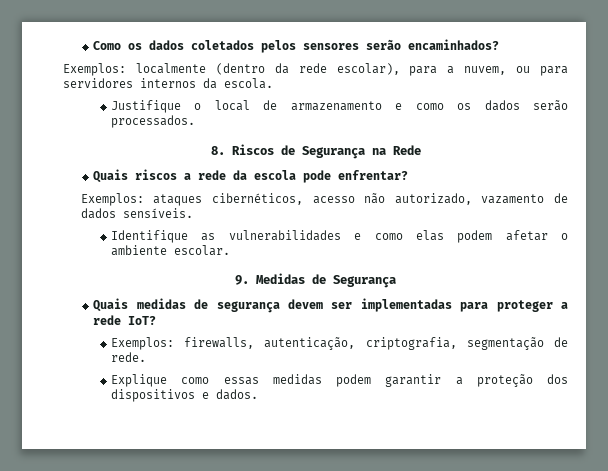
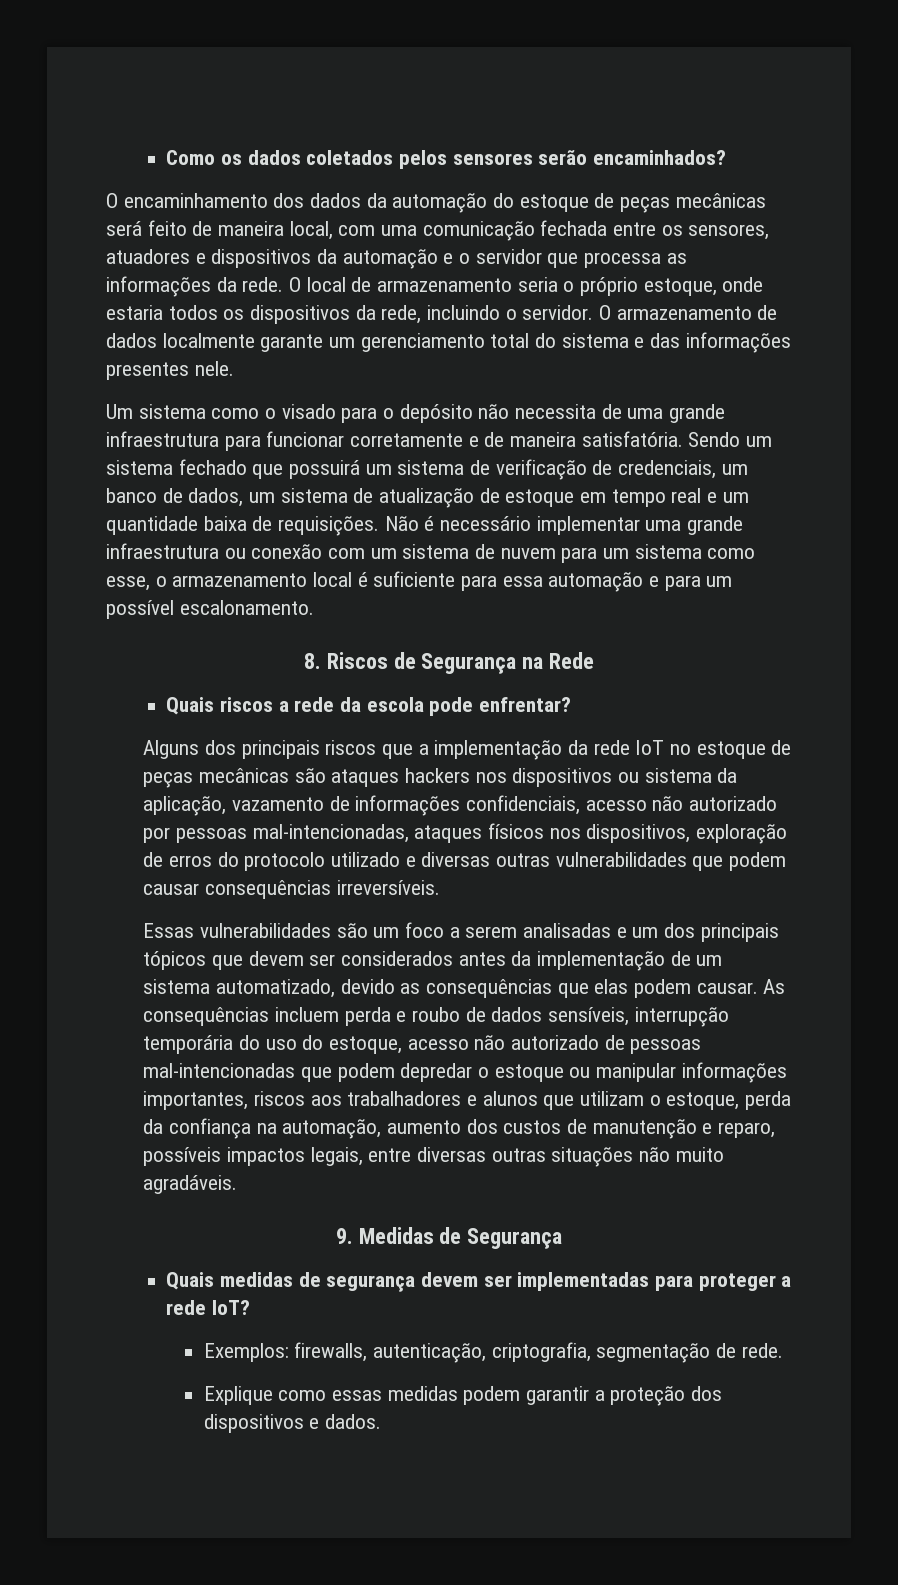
- Exemplos: localmente (dentro da rede escolar), para a nuvem, ou para servidores internos da escola.
- Justifique o local de armazenamento e como os dados serão processados.
+ O encaminhamento dos dados da automação do estoque de peças mecânicas será feito de maneira local, com uma comunicação fechada entre os sensores, atuadores e dispositivos da automação e o servidor que processa as informações da rede. O local de armazenamento seria o próprio estoque, onde estaria todos os dispositivos da rede, incluindo o servidor. O armazenamento de dados localmente garante um gerenciamento total do sistema e das informações presentes nele.
+ Um sistema como o visado para o depósito não necessita de uma grande infraestrutura para funcionar corretamente e de maneira satisfatória. Sendo um sistema fechado que possuirá um sistema de verificação de credenciais, um banco de dados, um sistema de atualização de estoque em tempo real e um quantidade baixa de requisições. Não é necessário implementar uma grande infraestrutura ou conexão com um sistema de nuvem para um sistema como esse, o armazenamento local é suficiente para essa automação e para um possível escalonamento.
- Exemplos: ataques cibernéticos, acesso não autorizado, vazamento de dados sensíveis.
- Identifique as vulnerabilidades e como elas podem afetar o ambiente escolar.
+ Alguns dos principais riscos que a implementação da rede IoT no estoque de peças mecânicas são ataques hackers nos dispositivos ou sistema da aplicação, vazamento de informações confidenciais, acesso não autorizado por pessoas mal-intencionadas, ataques físicos nos dispositivos, exploração de erros do protocolo utilizado e diversas outras vulnerabilidades que podem causar consequências irreversíveis.
+ Essas vulnerabilidades são um foco a serem analisadas e um dos principais tópicos que devem ser considerados antes da implementação de um sistema automatizado, devido as consequências que elas podem causar. As consequências incluem perda e roubo de dados sensíveis, interrupção temporária do uso do estoque, acesso não autorizado de pessoas mal-intencionadas que podem depredar o estoque ou manipular informações importantes, riscos aos trabalhadores e alunos que utilizam o estoque, perda da confiança na automação, aumento dos custos de manutenção e reparo, possíveis impactos legais, entre diversas outras situações não muito agradáveis.

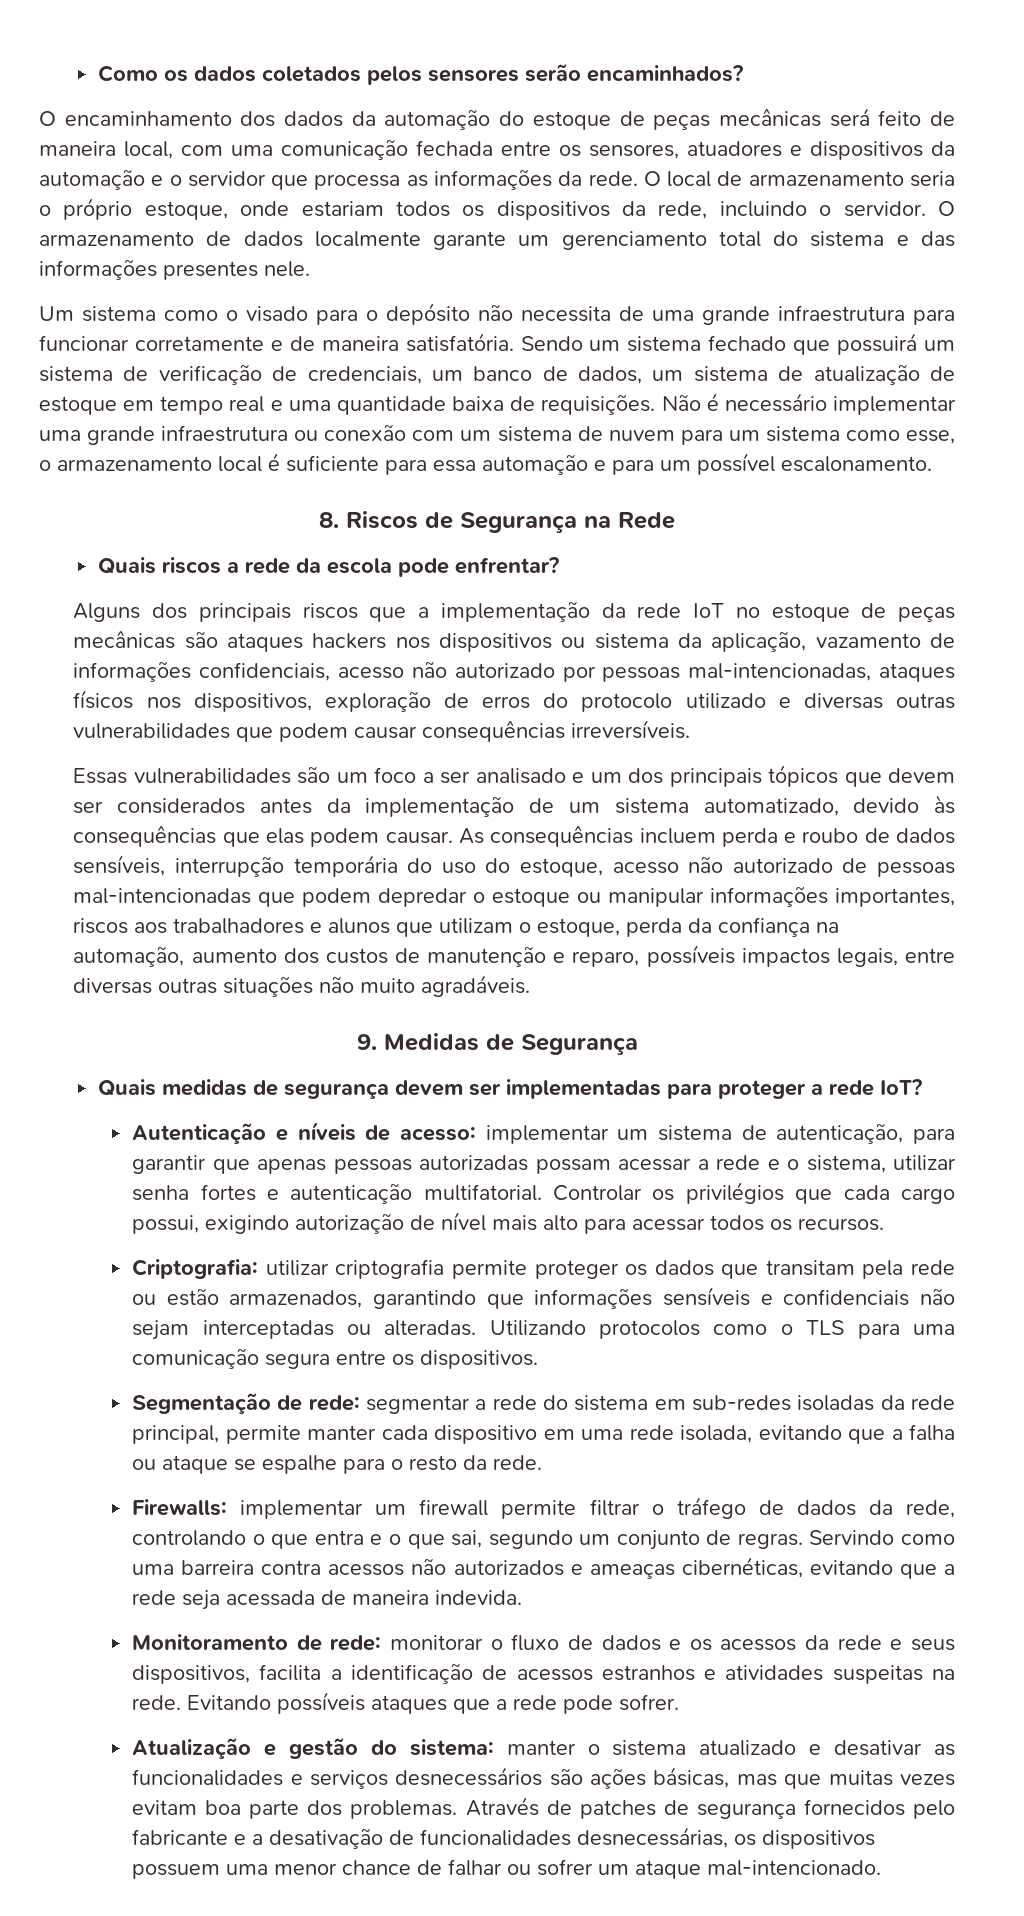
- O local de armazenamento seria o próprio estoque, onde estaria todos os dispositivos da rede, incluindo o servidor.
+ O local de armazenamento seria o próprio estoque, onde estariam todos os dispositivos da rede, incluindo o servidor.
- Sendo um sistema fechado que possuirá um sistema de verificação de credenciais, um banco de dados, um sistema de atualização de estoque em tempo real e um quantidade baixa de requisições.
+ Sendo um sistema fechado que possuirá um sistema de verificação de credenciais, um banco de dados, um sistema de atualização de estoque em tempo real e uma quantidade baixa de requisições.
- Essas vulnerabilidades são um foco a serem analisadas e um dos principais tópicos que devem ser considerados antes da implementação de um sistema automatizado, devido as consequências que elas podem causar.
+ Essas vulnerabilidades são um foco a ser analisado e um dos principais tópicos que devem ser considerados antes da implementação de um sistema automatizado, devido às consequências que elas podem causar.
- Exemplos: firewalls, autenticação, criptografia, segmentação de rede.
- Explique como essas medidas podem garantir a proteção dos dispositivos e dados.
+ Autenticação e níveis de acesso: implementar um sistema de autenticação, para garantir que apenas pessoas autorizadas possam acessar a rede e o sistema, utilizar senha fortes e autenticação multifatorial. Controlar os privilégios que cada cargo possui, exigindo autorização de nível mais alto para acessar todos os recursos.
+ Criptografia: utilizar criptografia permite proteger os dados que transitam pela rede ou estão armazenados, garantindo que informações sensíveis e confidenciais não sejam interceptadas ou alteradas. Utilizando protocolos como o TLS para uma comunicação segura entre os dispositivos.
+ Segmentação de rede: segmentar a rede do sistema em sub-redes isoladas da rede principal, permite manter cada dispositivo em uma rede isolada, evitando que a falha ou ataque se espalhe para o resto da rede.
+ Firewalls: implementar um firewall permite filtrar o tráfego de dados da rede, controlando o que entra e o que sai, segundo um conjunto de regras. Servindo como uma barreira contra acessos não autorizados e ameaças cibernéticas, evitando que a rede seja acessada de maneira indevida.
+ Monitoramento de rede: monitorar o fluxo de dados e os acessos da rede e seus dispositivos, facilita a identificação de acessos estranhos e atividades suspeitas na rede. Evitando possíveis ataques que a rede pode sofrer.
+ Atualização e gestão do sistema: manter o sistema atualizado e desativar as funcionalidades e serviços desnecessários são ações básicas, mas que muitas vezes evitam boa parte dos problemas. Através de patches de segurança fornecidos pelo fabricante e a desativação de funcionalidades desnecessárias, os dispositivos possuem uma menor chance de falhar ou sofrer um ataque mal-intencionado.

